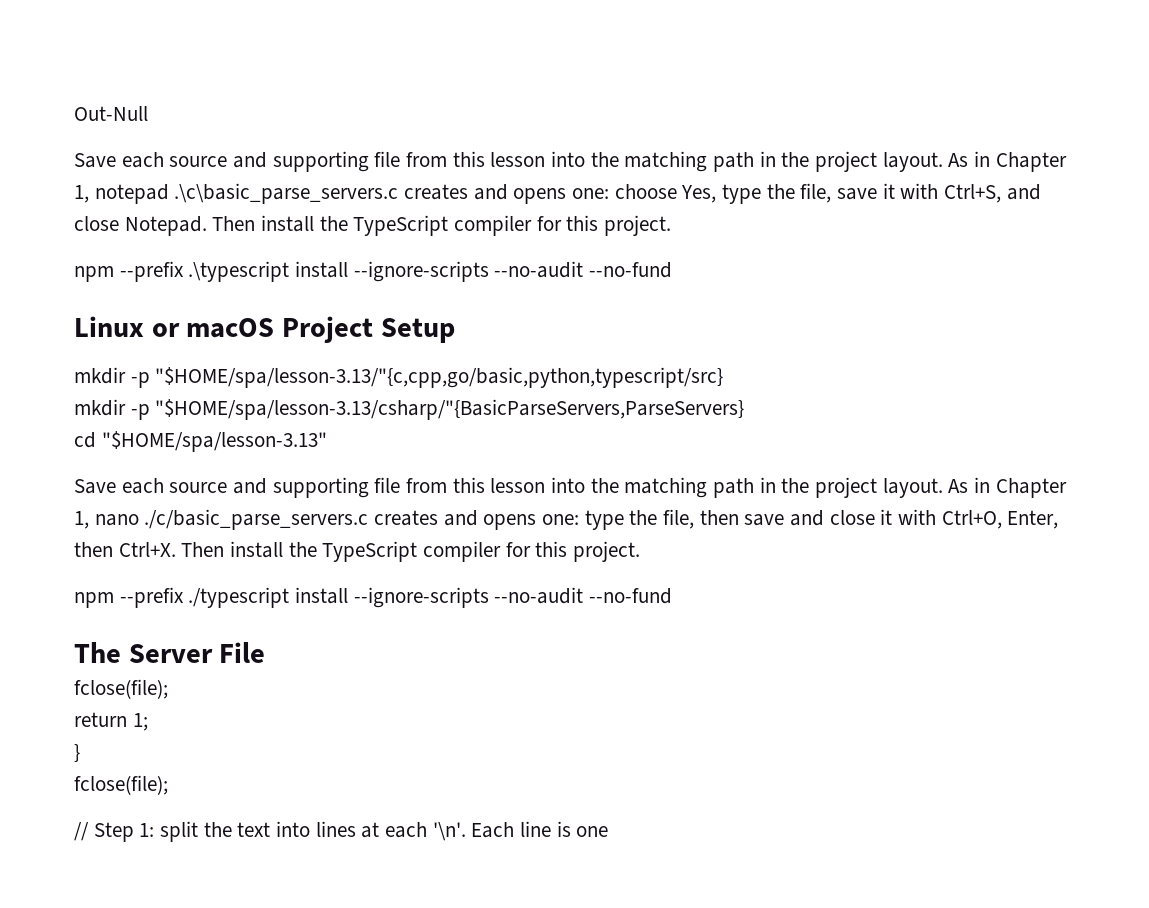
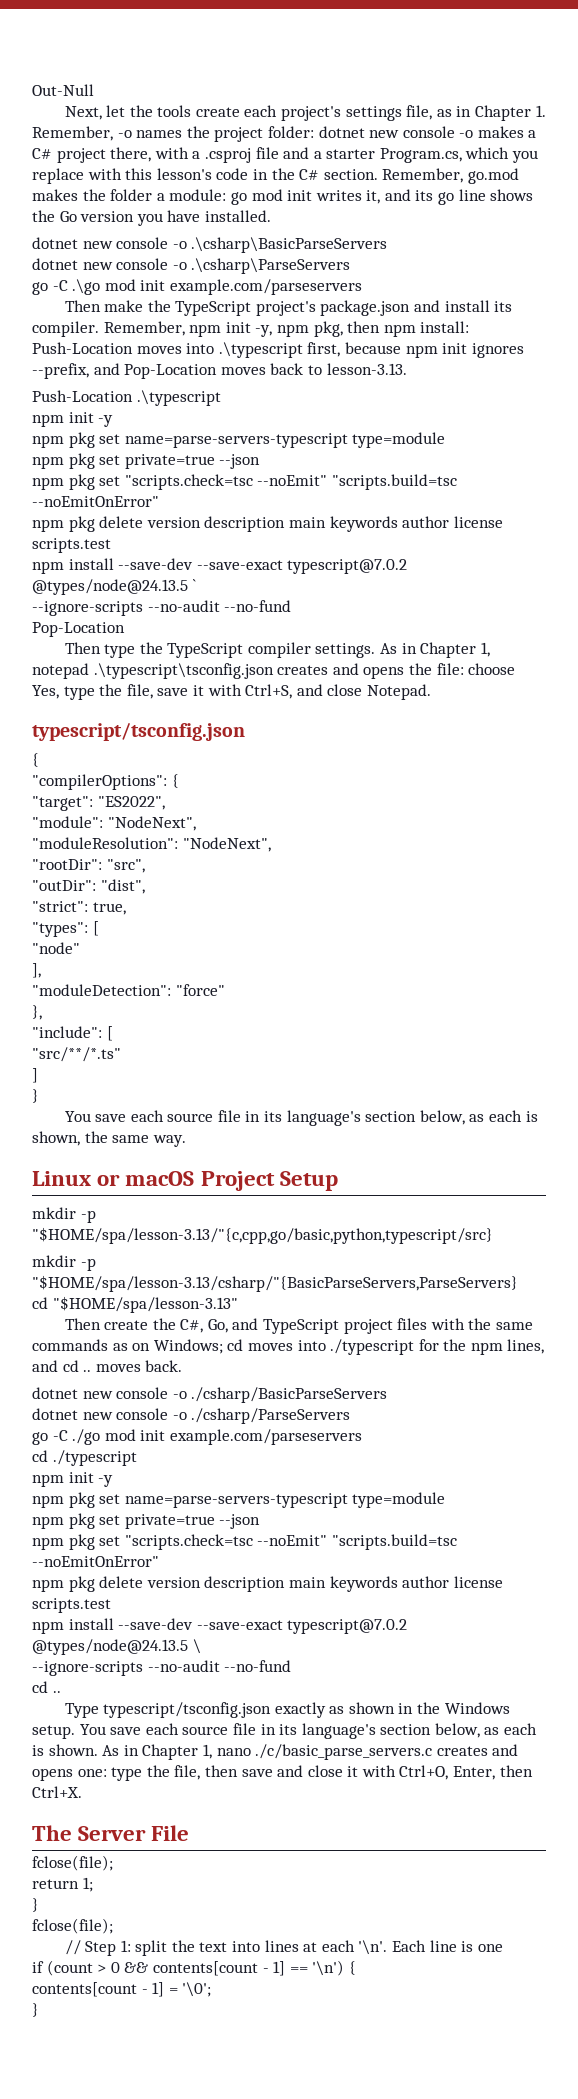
  Out-Null
- Save each source and supporting file from this lesson into the matching path in the project layout.
+ Next, let the tools create each project's settings file, as in Chapter 1. Remember, -o names the project folder: dotnet new console -o makes a C# project there, with a .csproj file and a starter Program.cs, which you replace with this lesson's code in the C# section. Remember, go.mod makes the folder a module: go mod init writes it, and its go line shows the Go version you have installed.
+ dotnet new console -o .\csharp\BasicParseServers
+ dotnet new console -o .\csharp\ParseServers
+ go -C .\go mod init example.com/parseservers
+ Then make the TypeScript project's package.json and install its compiler. Remember, npm init -y, npm pkg, then npm install: Push-Location moves into .\typescript first, because npm init ignores --prefix, and Pop-Location moves back to lesson-3.13.
+ Push-Location .\typescript
+ npm init -y
+ npm pkg set name=parse-servers-typescript type=module
+ npm pkg set private=true --json
+ npm pkg set "scripts.check=tsc --noEmit" "scripts.build=tsc --noEmitOnError"
+ npm pkg delete version description main keywords author license scripts.test
+ npm install --save-dev --save-exact typescript@7.0.2 @types/node@24.13.5 `
+ --ignore-scripts --no-audit --no-fund
+ Pop-Location
+ Then type the TypeScript compiler settings.
- As in Chapter 1, notepad .\c\basic_parse_servers.c creates and opens one: choose Yes, type the file, save it with Ctrl+S, and close Notepad. Then install the TypeScript compiler for this project.
- npm --prefix .\typescript install --ignore-scripts --no-audit --no-fund
+ As in Chapter 1, notepad .\typescript\tsconfig.json creates and opens the file: choose Yes, type the file, save it with Ctrl+S, and close Notepad.
+ typescript/tsconfig.json
+ {
+ "compilerOptions": {
+ "target": "ES2022",
+ "module": "NodeNext",
+ "moduleResolution": "NodeNext",
+ "rootDir": "src",
+ "outDir": "dist",
+ "strict": true,
+ "types": [
+ "node"
+ ],
+ "moduleDetection": "force"
+ },
+ "include": [
+ "src/**/*.ts"
+ ]
+ }
+ You save each source file in its language's section below, as each is shown, the same way.
  cd "$HOME/spa/lesson-3.13"
- Save each source and supporting file from this lesson into the matching path in the project layout.
+ Then create the C#, Go, and TypeScript project files with the same commands as on Windows; cd moves into ./typescript for the npm lines, and cd .. moves back.
+ dotnet new console -o ./csharp/BasicParseServers
+ dotnet new console -o ./csharp/ParseServers
+ go -C ./go mod init example.com/parseservers
+ cd ./typescript
+ npm init -y
+ npm pkg set name=parse-servers-typescript type=module
+ npm pkg set private=true --json
+ npm pkg set "scripts.check=tsc --noEmit" "scripts.build=tsc --noEmitOnError"
+ npm pkg delete version description main keywords author license scripts.test
+ npm install --save-dev --save-exact typescript@7.0.2 @types/node@24.13.5 \
+ --ignore-scripts --no-audit --no-fund
+ cd ..
+ Type typescript/tsconfig.json exactly as shown in the Windows setup. You save each source file in its language's section below, as each is shown.
- As in Chapter 1, nano ./c/basic_parse_servers.c creates and opens one: type the file, then save and close it with Ctrl+O, Enter, then Ctrl+X. Then install the TypeScript compiler for this project.
- npm --prefix ./typescript install --ignore-scripts --no-audit --no-fund
+ As in Chapter 1, nano ./c/basic_parse_servers.c creates and opens one: type the file, then save and close it with Ctrl+O, Enter, then Ctrl+X.
+ if (count > 0 && contents[count - 1] == '\n') {
+ contents[count - 1] = '\0';
+ }

